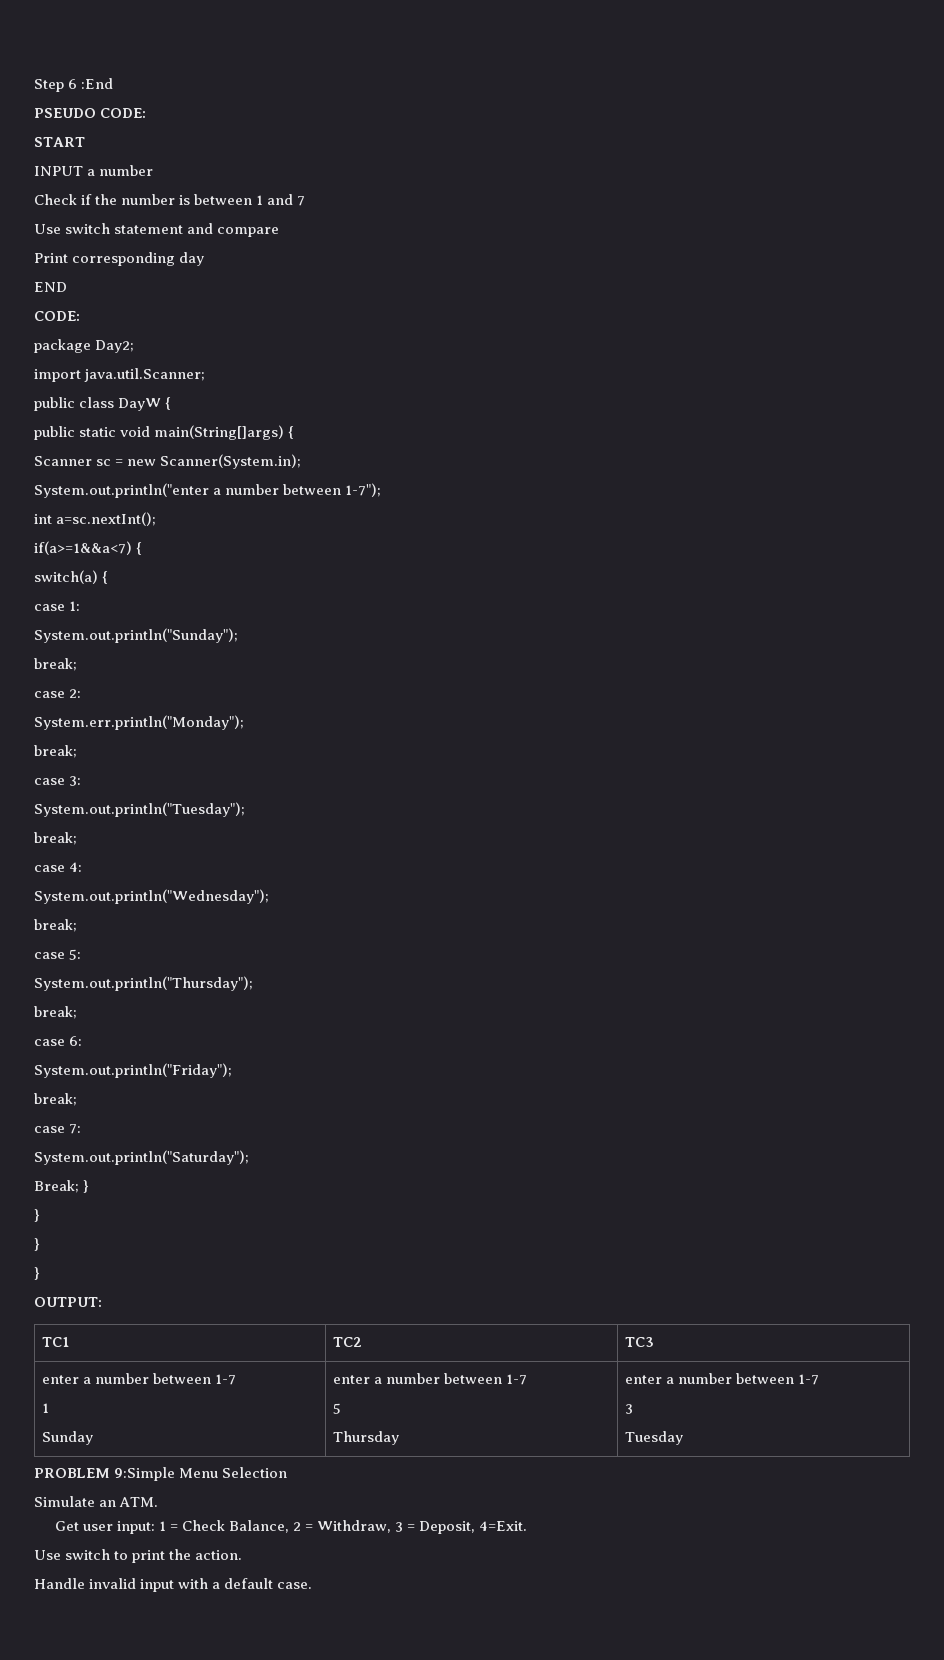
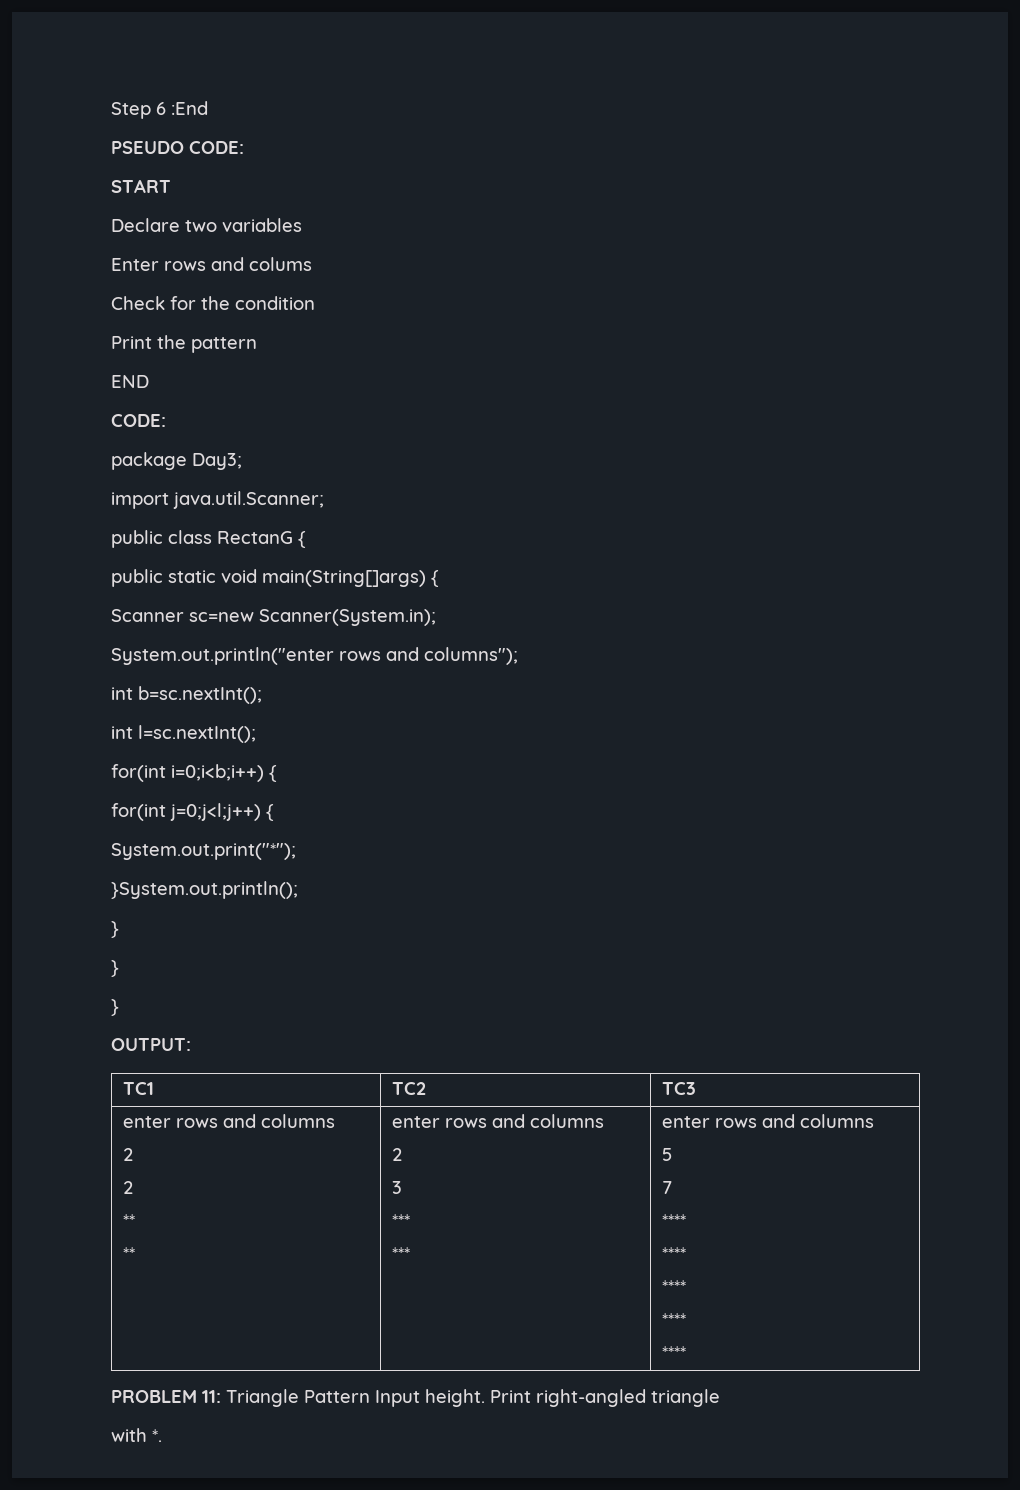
- INPUT a number
- Check if the number is between 1 and 7
- Use switch statement and compare
- Print corresponding day
+ Declare two variables
+ Enter rows and colums
+ Check for the condition
+ Print the pattern
- package Day2;
+ package Day3;
- public class DayW {
+ public class RectanG {
- Scanner sc = new Scanner(System.in);
+ Scanner sc=new Scanner(System.in);
- System.out.println("enter a number between 1-7");
- int a=sc.nextInt();
- if(a>=1&&a<7) {
- switch(a) {
- case 1:
- System.out.println("Sunday");
- break;
- case 2:
- System.err.println("Monday");
- break;
- case 3:
- System.out.println("Tuesday");
- break;
- case 4:
- System.out.println("Wednesday");
- break;
- case 5:
- System.out.println("Thursday");
- break;
- case 6:
- System.out.println("Friday");
- break;
- case 7:
- System.out.println("Saturday");
- Break; }
+ System.out.println("enter rows and columns");
+ int b=sc.nextInt();
+ int l=sc.nextInt();
+ for(int i=0;i<b;i++) {
+ for(int j=0;j<l;j++) {
+ System.out.print("*");
+ }System.out.println();
  TC1 | TC2 | TC3
- enter a number between 1-7
- 1
- Sunday | enter a number between 1-7
+ enter rows and columns
+ 2
+ 2
+ **
+ ** | enter rows and columns
+ 2
+ 3
+ ***
+ *** | enter rows and columns
  5
- Thursday | enter a number between 1-7
- 3
- Tuesday
- PROBLEM 9:Simple Menu Selection
- Simulate an ATM.
- Get user input: 1 = Check Balance, 2 = Withdraw, 3 = Deposit, 4=Exit.
- Use switch to print the action.
- Handle invalid input with a default case.
+ 7
+ ****
+ ****
+ ****
+ ****
+ ****
+ PROBLEM 11: Triangle Pattern Input height. Print right-angled triangle
+ with *.

